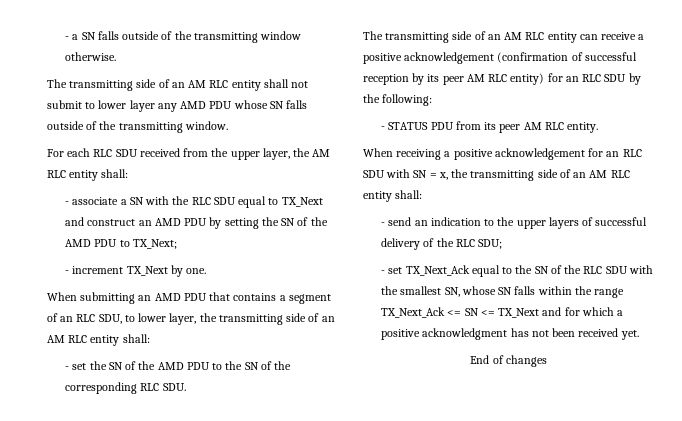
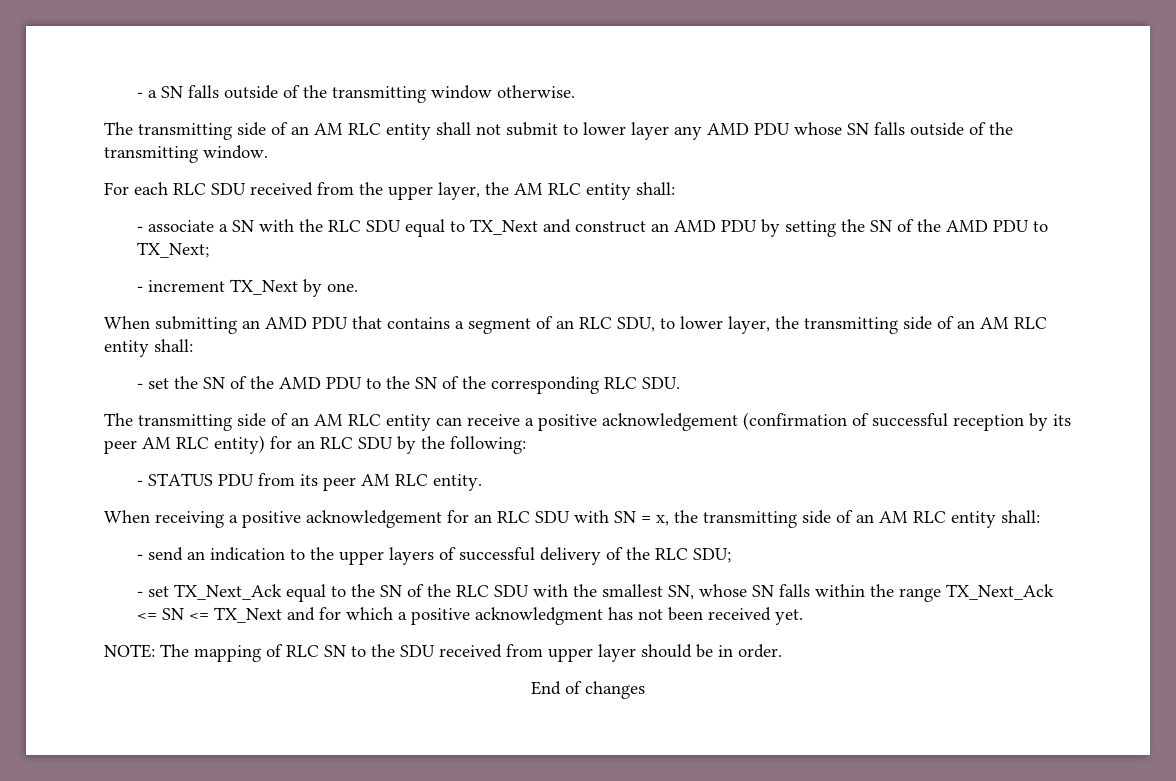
+ NOTE: The mapping of RLC SN to the SDU received from upper layer should be in order.

